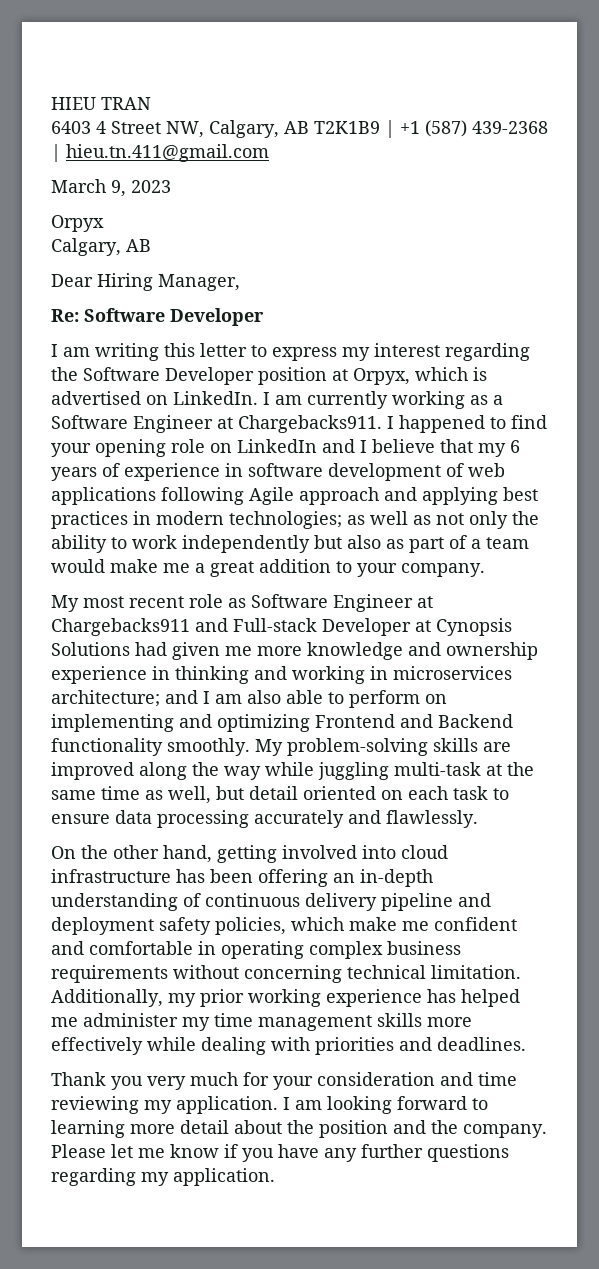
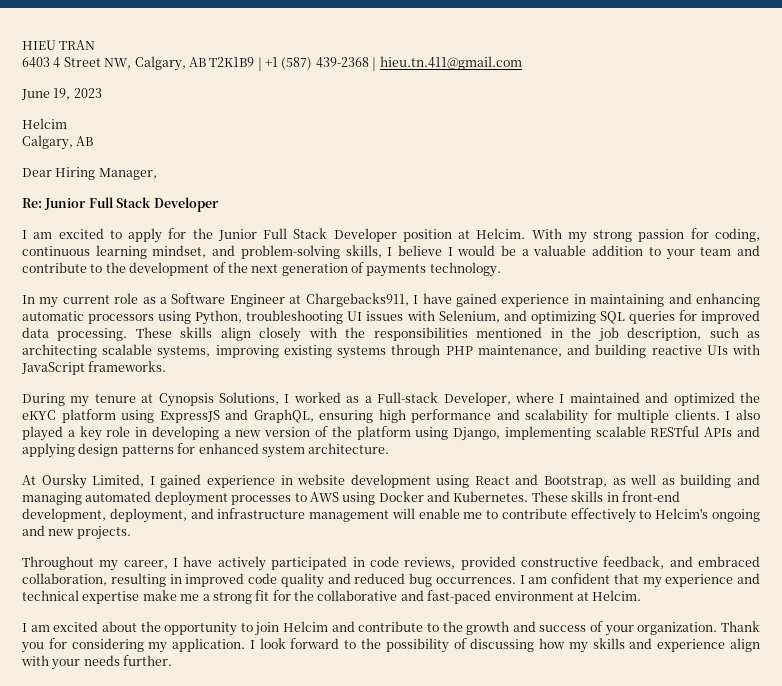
- March 9, 2023
- Orpyx
+ June 19, 2023
+ Helcim
- Re: Software Developer
+ Re: Junior Full Stack Developer
- I am writing this letter to express my interest regarding the Software Developer position at Orpyx, which is advertised on LinkedIn. I am currently working as a Software Engineer at Chargebacks911. I happened to find your opening role on LinkedIn and I believe that my 6 years of experience in software development of web applications following Agile approach and applying best practices in modern technologies; as well as not only the ability to work independently but also as part of a team would make me a great addition to your company.
- My most recent role as Software Engineer at Chargebacks911 and Full-stack Developer at Cynopsis Solutions had given me more knowledge and ownership experience in thinking and working in microservices architecture; and I am also able to perform on implementing and optimizing Frontend and Backend functionality smoothly. My problem-solving skills are improved along the way while juggling multi-task at the same time as well, but detail oriented on each task to ensure data processing accurately and flawlessly.
- On the other hand, getting involved into cloud infrastructure has been offering an in-depth understanding of continuous delivery pipeline and deployment safety policies, which make me confident and comfortable in operating complex business requirements without concerning technical limitation. Additionally, my prior working experience has helped me administer my time management skills more effectively while dealing with priorities and deadlines.
- Thank you very much for your consideration and time reviewing my application. I am looking forward to learning more detail about the position and the company. Please let me know if you have any further questions regarding my application.
+ I am excited to apply for the Junior Full Stack Developer position at Helcim. With my strong passion for coding, continuous learning mindset, and problem-solving skills, I believe I would be a valuable addition to your team and contribute to the development of the next generation of payments technology.
+ In my current role as a Software Engineer at Chargebacks911, I have gained experience in maintaining and enhancing automatic processors using Python, troubleshooting UI issues with Selenium, and optimizing SQL queries for improved data processing. These skills align closely with the responsibilities mentioned in the job description, such as architecting scalable systems, improving existing systems through PHP maintenance, and building reactive UIs with JavaScript frameworks.
+ During my tenure at Cynopsis Solutions, I worked as a Full-stack Developer, where I maintained and optimized the eKYC platform using ExpressJS and GraphQL, ensuring high performance and scalability for multiple clients. I also played a key role in developing a new version of the platform using Django, implementing scalable RESTful APIs and applying design patterns for enhanced system architecture.
+ At Oursky Limited, I gained experience in website development using React and Bootstrap, as well as building and managing automated deployment processes to AWS using Docker and Kubernetes. These skills in front-end development, deployment, and infrastructure management will enable me to contribute effectively to Helcim's ongoing and new projects.
+ Throughout my career, I have actively participated in code reviews, provided constructive feedback, and embraced collaboration, resulting in improved code quality and reduced bug occurrences. I am confident that my experience and technical expertise make me a strong fit for the collaborative and fast-paced environment at Helcim.
+ I am excited about the opportunity to join Helcim and contribute to the growth and success of your organization. Thank you for considering my application. I look forward to the possibility of discussing how my skills and experience align with your needs further.

